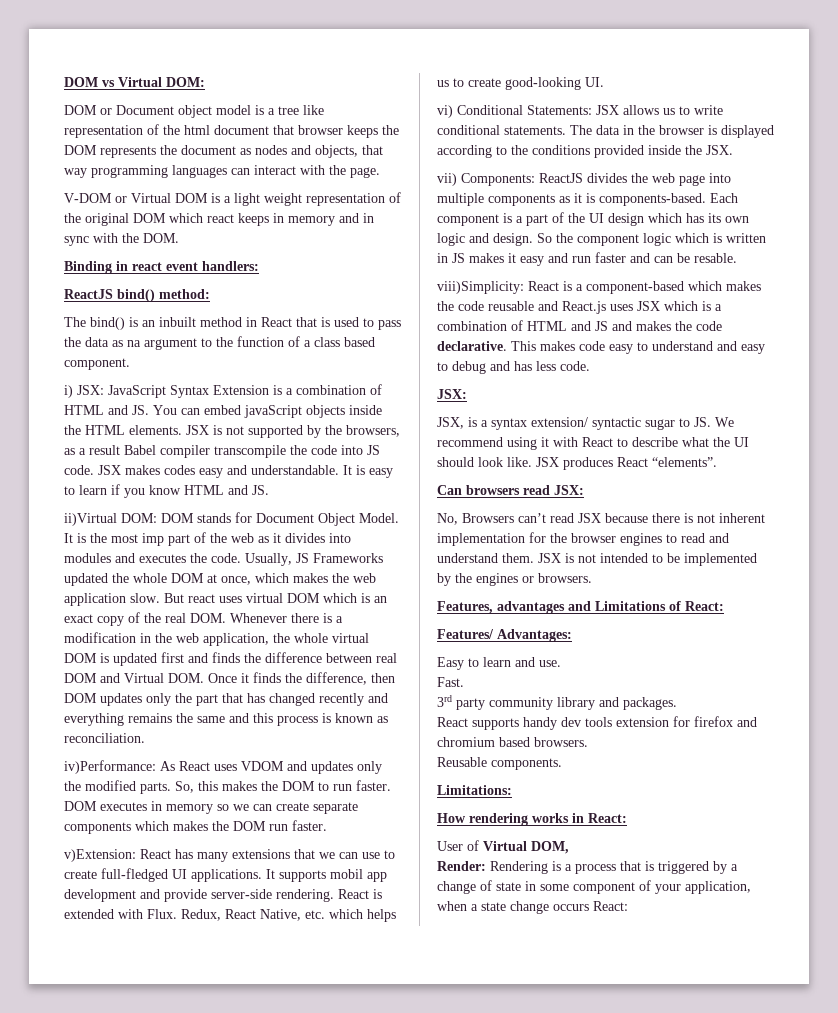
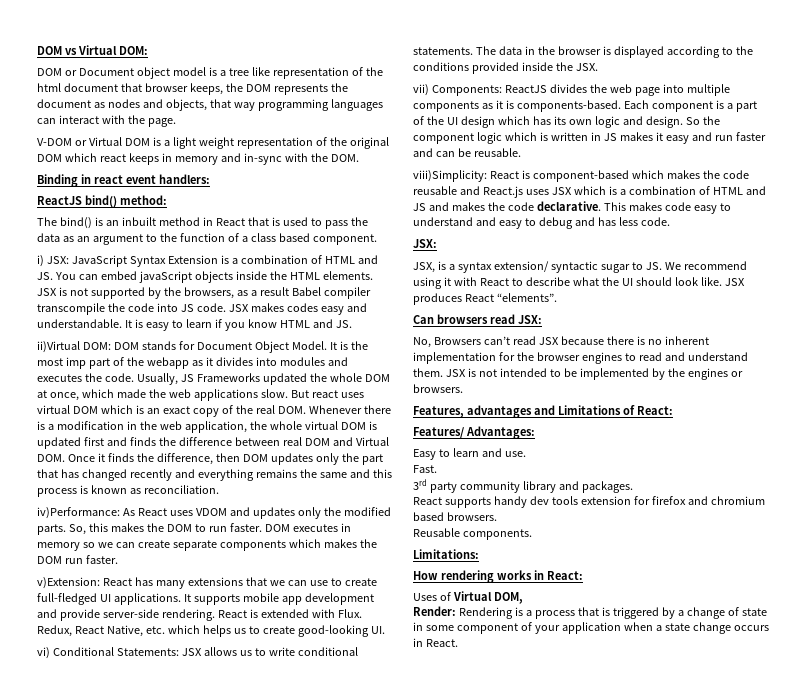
- DOM or Document object model is a tree like representation of the html document that browser keeps the DOM represents the document as nodes and objects, that way programming languages can interact with the page.
+ DOM or Document object model is a tree like representation of the html document that browser keeps, the DOM represents the document as nodes and objects, that way programming languages can interact with the page.
- V-DOM or Virtual DOM is a light weight representation of the original DOM which react keeps in memory and in sync with the DOM.
+ V-DOM or Virtual DOM is a light weight representation of the original DOM which react keeps in memory and in-sync with the DOM.
- The bind() is an inbuilt method in React that is used to pass the data as na argument to the function of a class based component.
+ The bind() is an inbuilt method in React that is used to pass the data as an argument to the function of a class based component.
- It is the most imp part of the web as it divides into modules and executes the code.
+ It is the most imp part of the webapp as it divides into modules and executes the code.
- Usually, JS Frameworks updated the whole DOM at once, which makes the web application slow.
+ Usually, JS Frameworks updated the whole DOM at once, which made the web applications slow.
- It supports mobil app development and provide server-side rendering.
+ It supports mobile app development and provide server-side rendering.
- So the component logic which is written in JS makes it easy and run faster and can be resable.
+ So the component logic which is written in JS makes it easy and run faster and can be reusable.
- viii)Simplicity: React is a component-based which makes the code reusable and React.js uses JSX which is a combination of HTML and JS and makes the code declarative.
+ viii)Simplicity: React is component-based which makes the code reusable and React.js uses JSX which is a combination of HTML and JS and makes the code declarative.
- No, Browsers can’t read JSX because there is not inherent implementation for the browser engines to read and understand them.
+ No, Browsers can’t read JSX because there is no inherent implementation for the browser engines to read and understand them.
- User of Virtual DOM,
+ Uses of Virtual DOM,
- Render: Rendering is a process that is triggered by a change of state in some component of your application, when a state change occurs React:
+ Render: Rendering is a process that is triggered by a change of state in some component of your application when a state change occurs in React.

